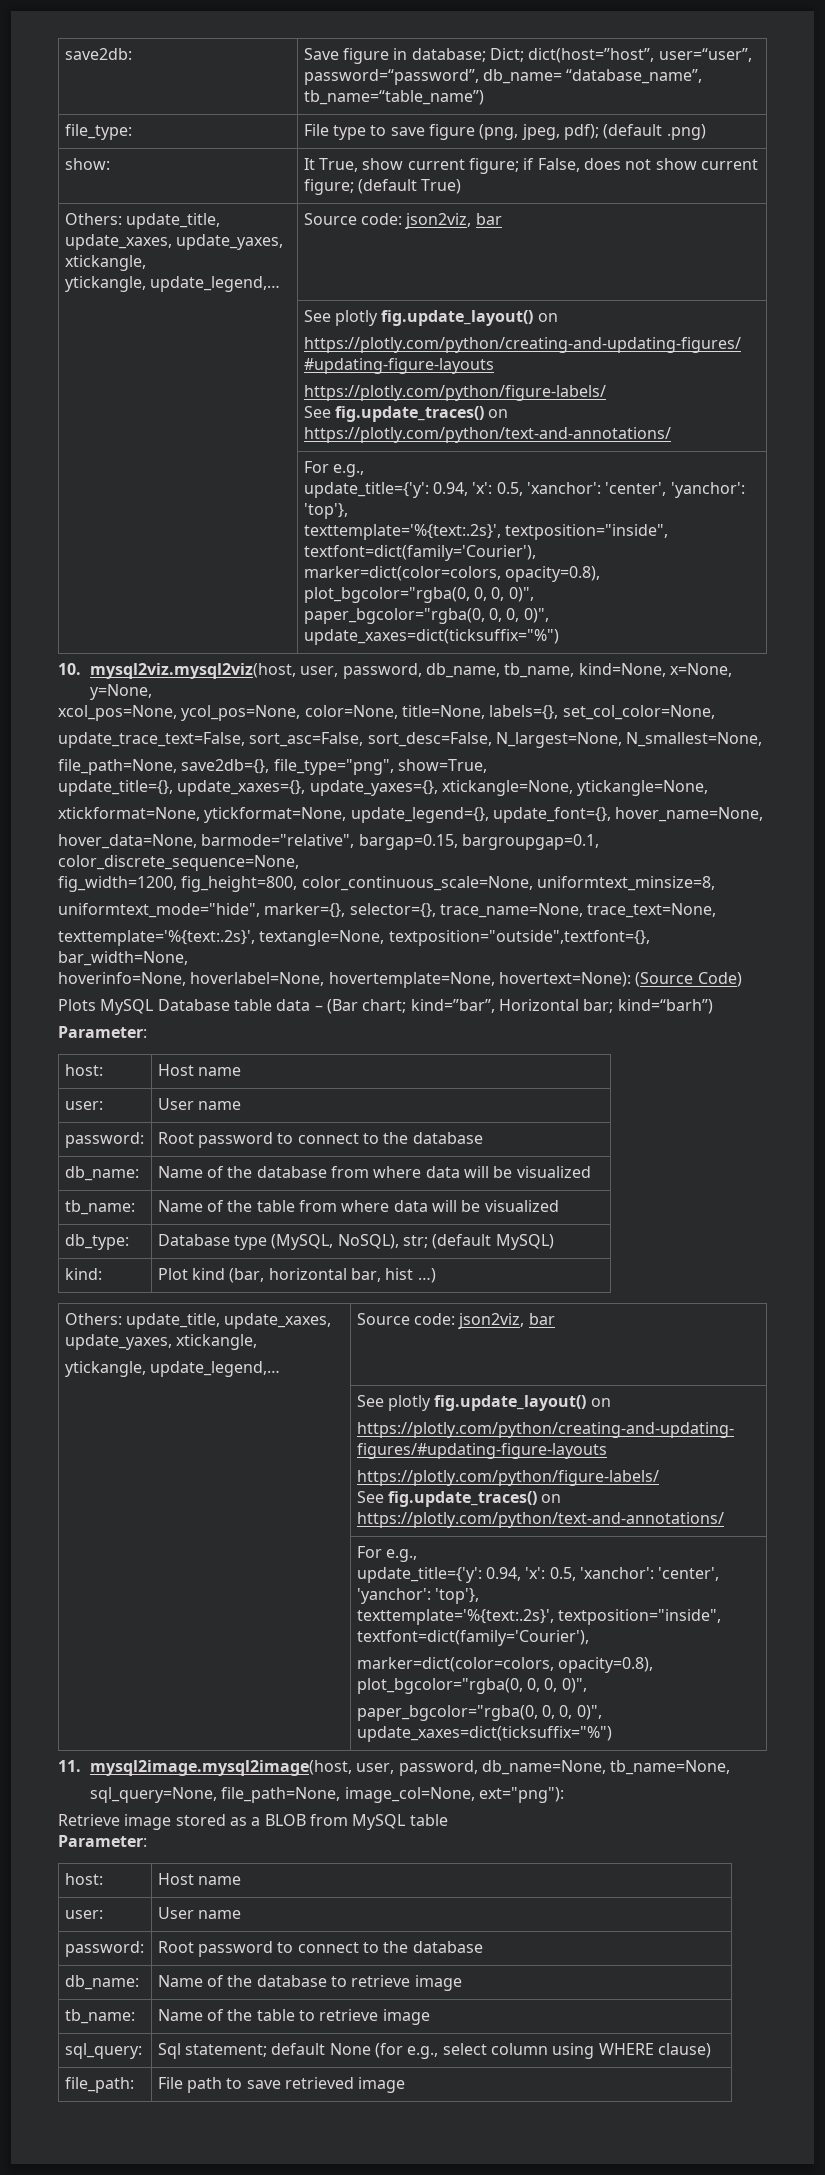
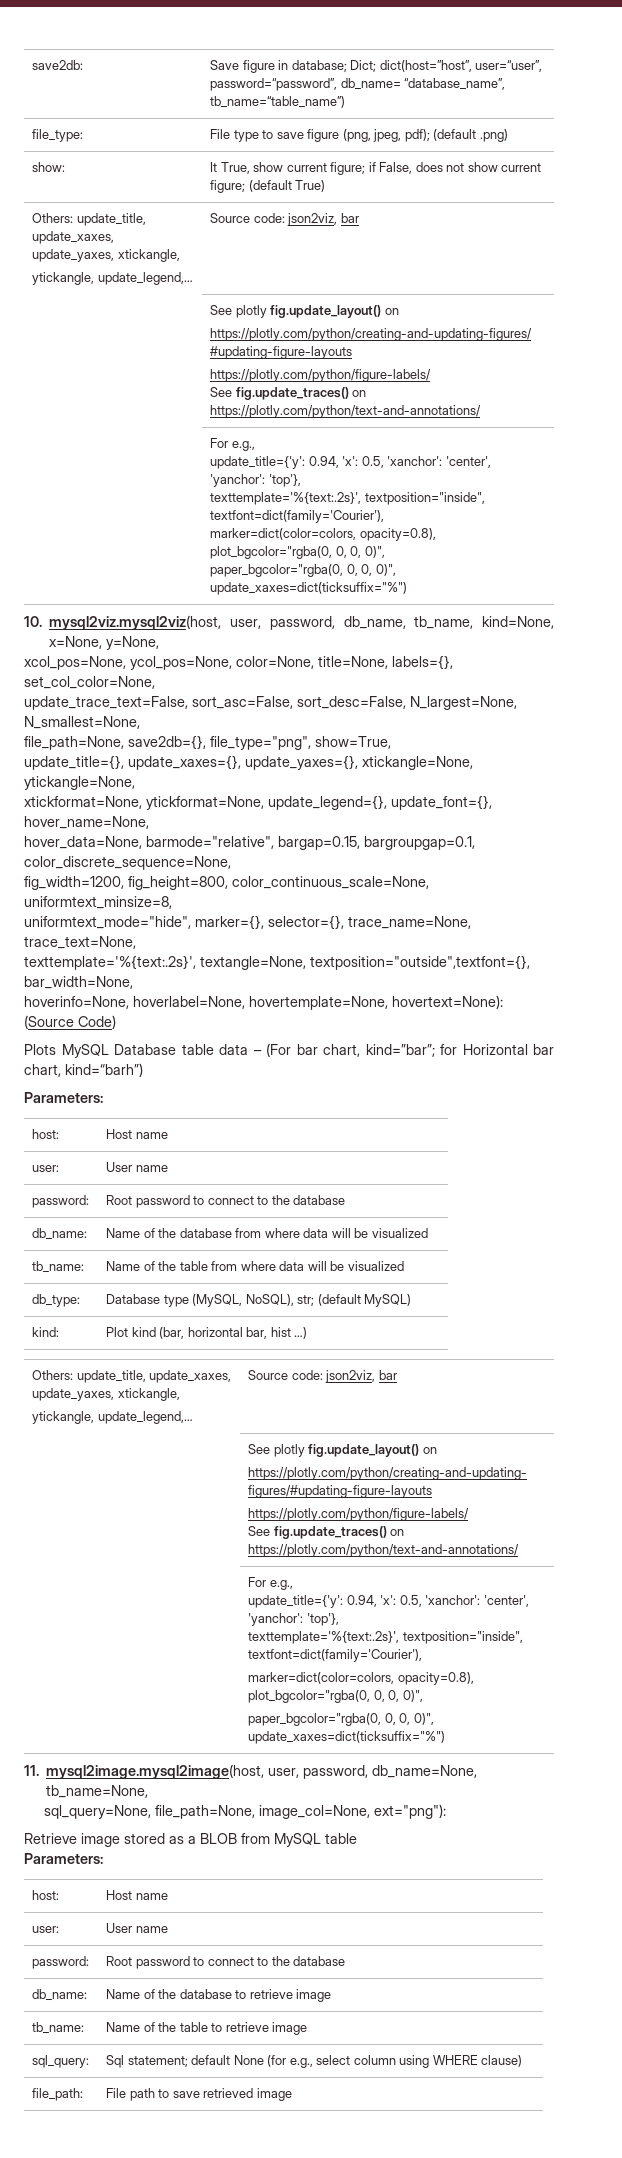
- Plots MySQL Database table data – (Bar chart; kind=”bar”, Horizontal bar; kind=“barh”)
- Parameter:
+ Plots MySQL Database table data – (For bar chart, kind=”bar”; for Horizontal bar chart, kind=“barh”)
+ Parameters:
  Retrieve image stored as a BLOB from MySQL table
- Parameter:
+ Parameters:

